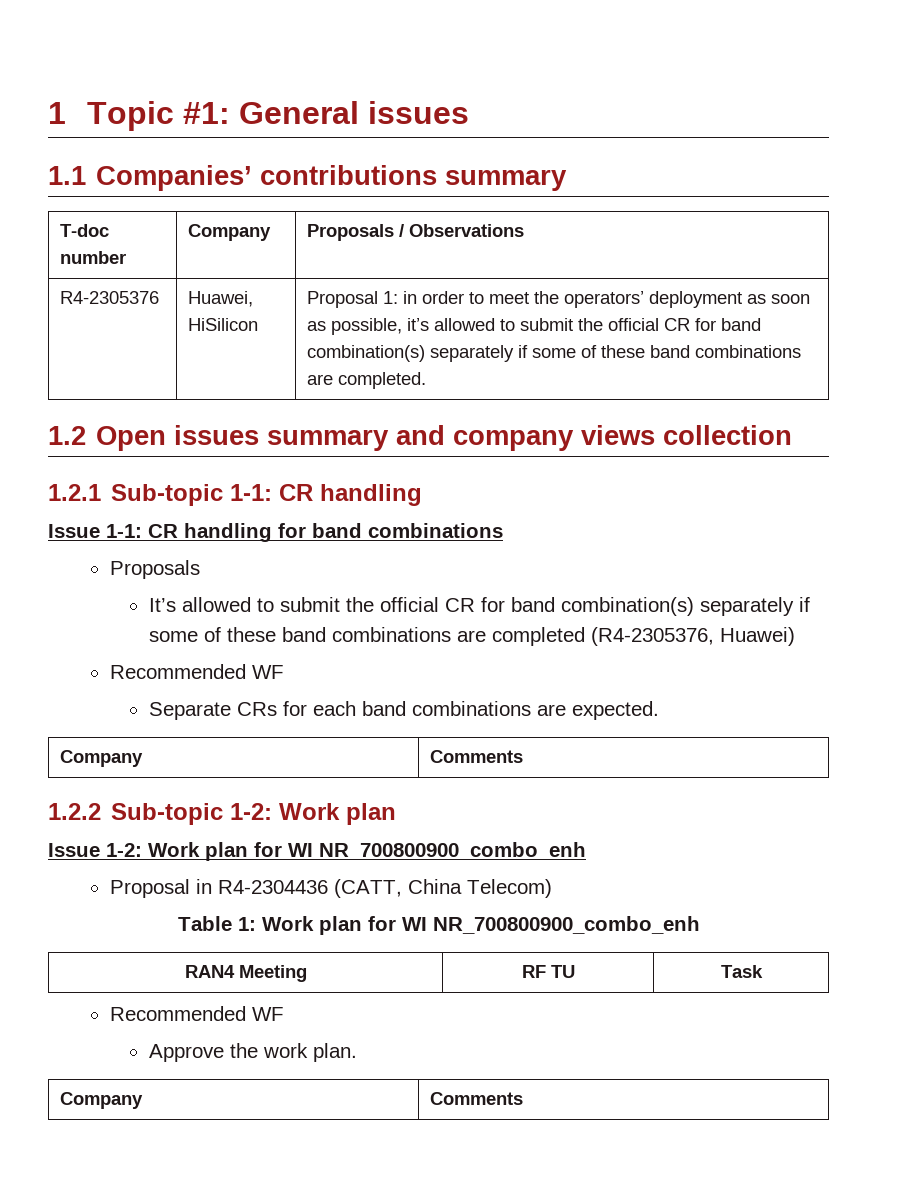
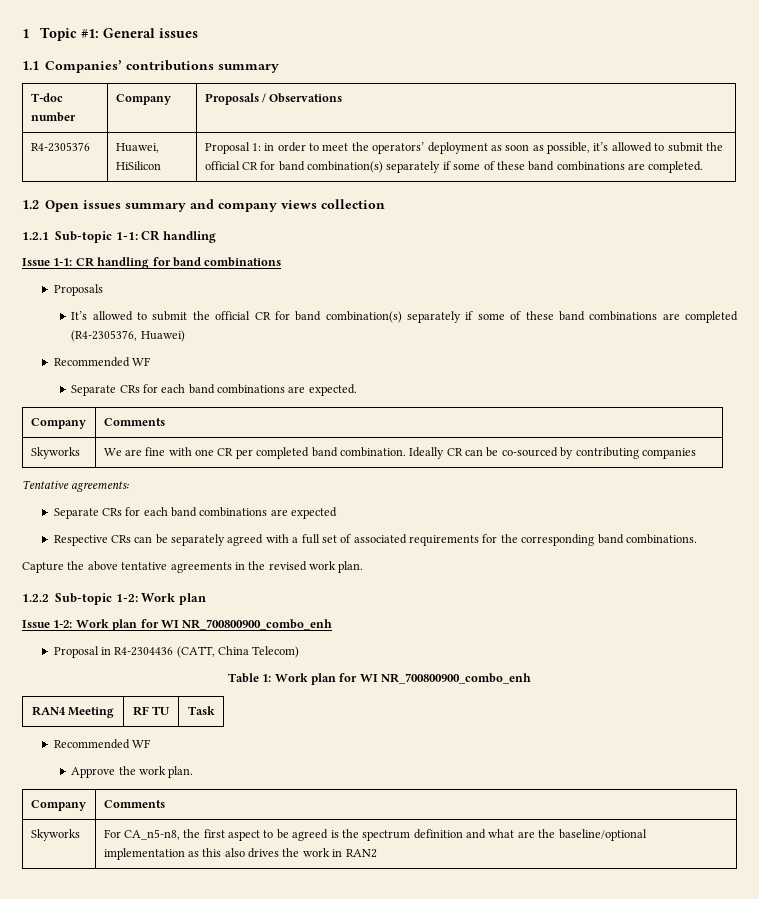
+ Skyworks | We are fine with one CR per completed band combination. Ideally CR can be co-sourced by contributing companies
+ Tentative agreements:
+ Separate CRs for each band combinations are expected
+ Respective CRs can be separately agreed with a full set of associated requirements for the corresponding band combinations.
+ Capture the above tentative agreements in the revised work plan.
+ Skyworks | For CA_n5-n8, the first aspect to be agreed is the spectrum definition and what are the baseline/optional implementation as this also drives the work in RAN2

